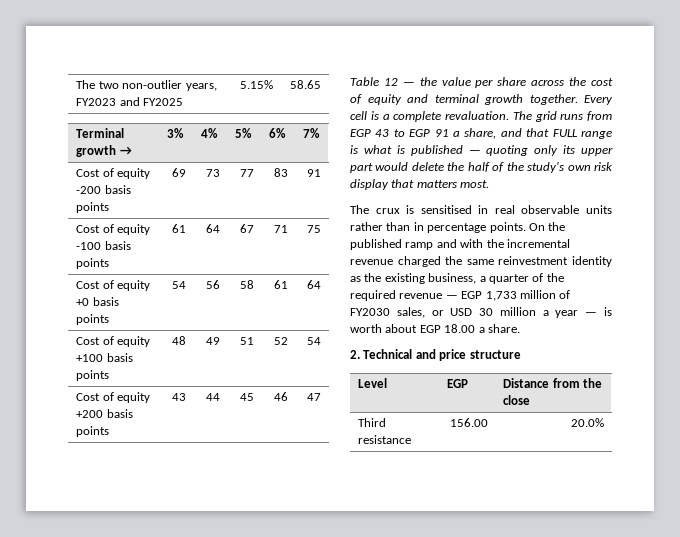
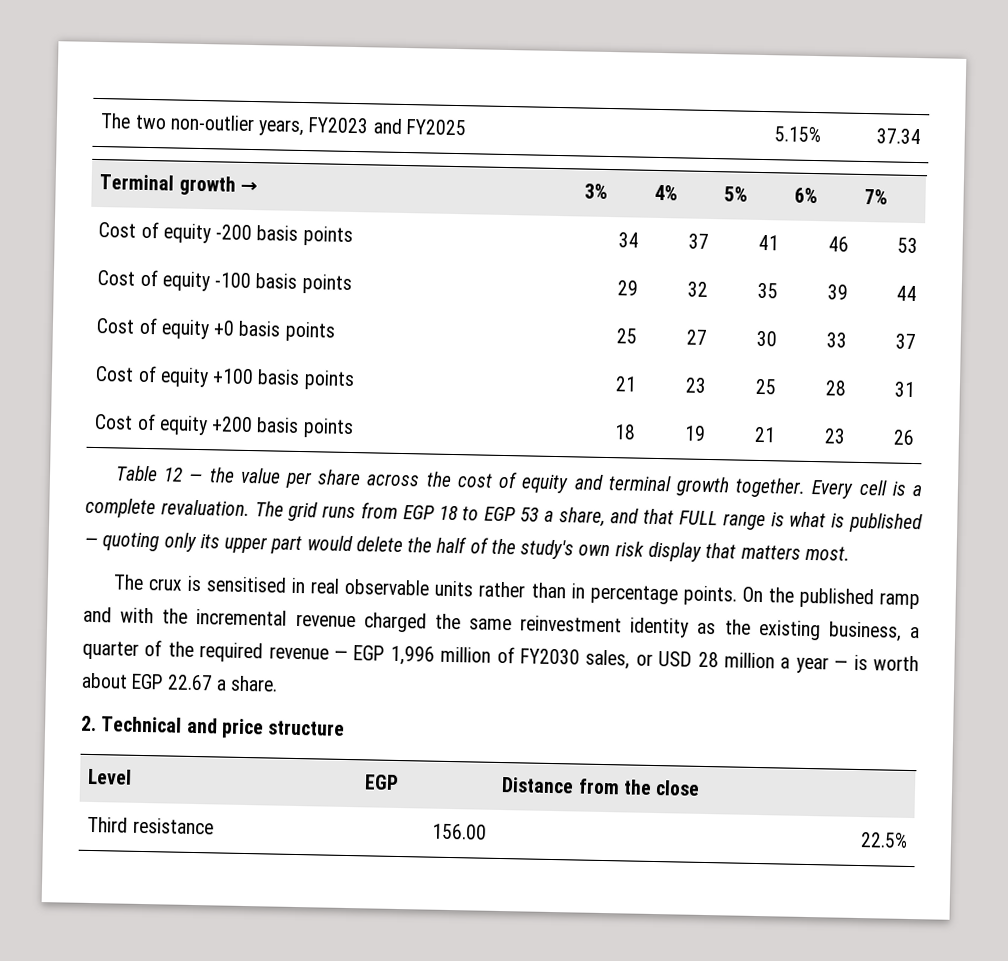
- The two non-outlier years, FY2023 and FY2025 | 5.15% | 58.65
+ The two non-outlier years, FY2023 and FY2025 | 5.15% | 37.34
- Cost of equity -200 basis points | 69 | 73 | 77 | 83 | 91
+ Cost of equity -200 basis points | 34 | 37 | 41 | 46 | 53
- Cost of equity -100 basis points | 61 | 64 | 67 | 71 | 75
+ Cost of equity -100 basis points | 29 | 32 | 35 | 39 | 44
- Cost of equity +0 basis points | 54 | 56 | 58 | 61 | 64
+ Cost of equity +0 basis points | 25 | 27 | 30 | 33 | 37
- Cost of equity +100 basis points | 48 | 49 | 51 | 52 | 54
+ Cost of equity +100 basis points | 21 | 23 | 25 | 28 | 31
- Cost of equity +200 basis points | 43 | 44 | 45 | 46 | 47
+ Cost of equity +200 basis points | 18 | 19 | 21 | 23 | 26
- The grid runs from EGP 43 to EGP 91 a share, and that FULL range is what is published — quoting only its upper part would delete the half of the study's own risk display that matters most.
+ The grid runs from EGP 18 to EGP 53 a share, and that FULL range is what is published — quoting only its upper part would delete the half of the study's own risk display that matters most.
- On the published ramp and with the incremental revenue charged the same reinvestment identity as the existing business, a quarter of the required revenue — EGP 1,733 million of FY2030 sales, or USD 30 million a year — is worth about EGP 18.00 a share.
+ On the published ramp and with the incremental revenue charged the same reinvestment identity as the existing business, a quarter of the required revenue — EGP 1,996 million of FY2030 sales, or USD 28 million a year — is worth about EGP 22.67 a share.
- Third resistance | 156.00 | 20.0%
+ Third resistance | 156.00 | 22.5%

